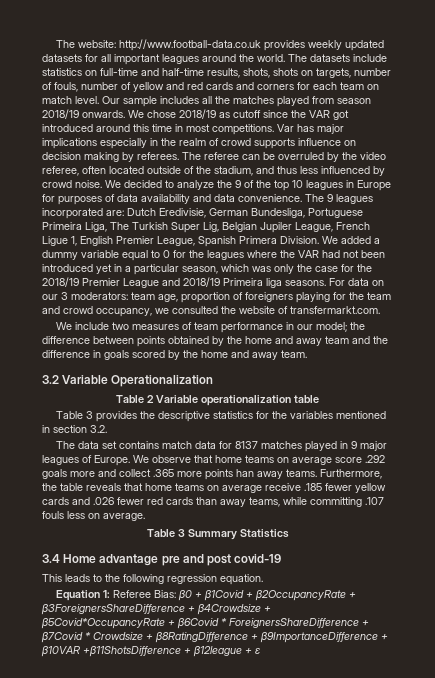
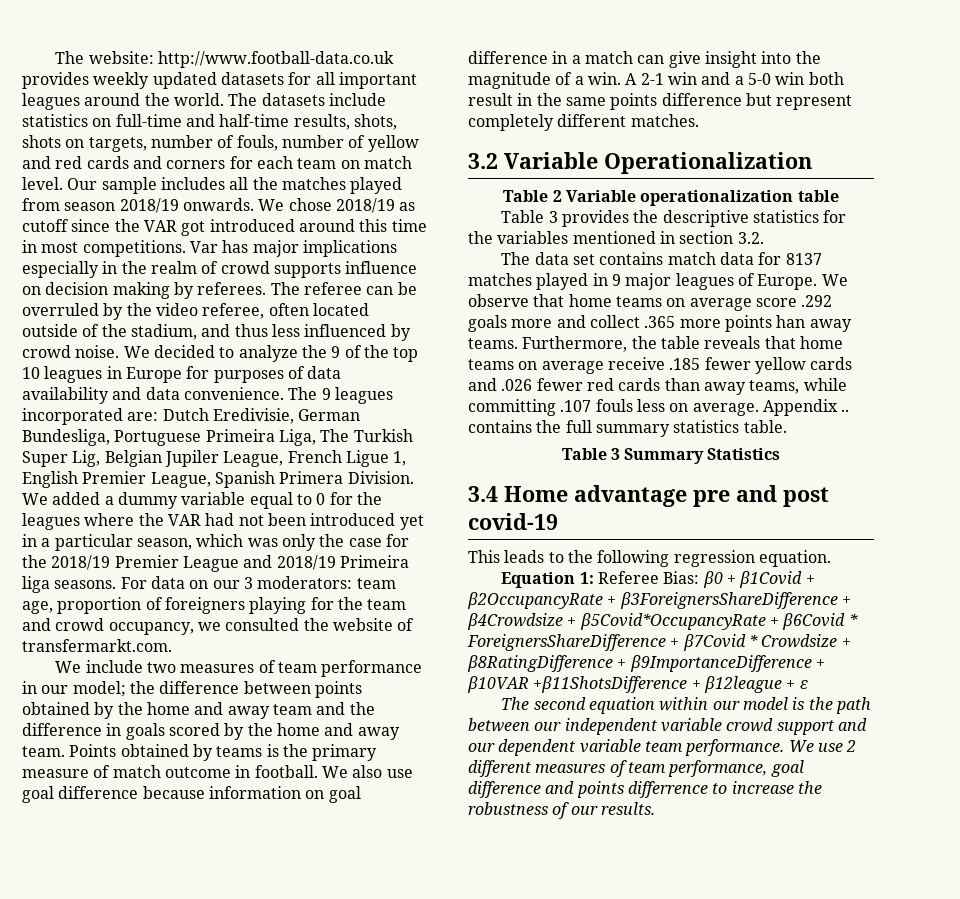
+ Points obtained by teams is the primary measure of match outcome in football. We also use goal difference because information on goal difference in a match can give insight into the magnitude of a win. A 2-1 win and a 5-0 win both result in the same points difference but represent completely different matches.
+ Appendix .. contains the full summary statistics table.
+ The second equation within our model is the path between our independent variable crowd support and our dependent variable team performance. We use 2 different measures of team performance, goal difference and points differrence to increase the robustness of our results.

